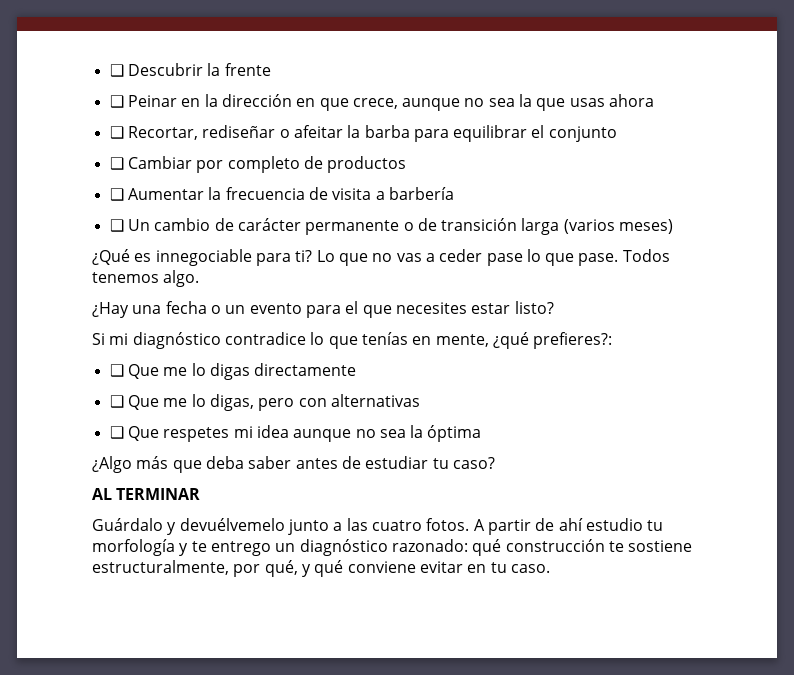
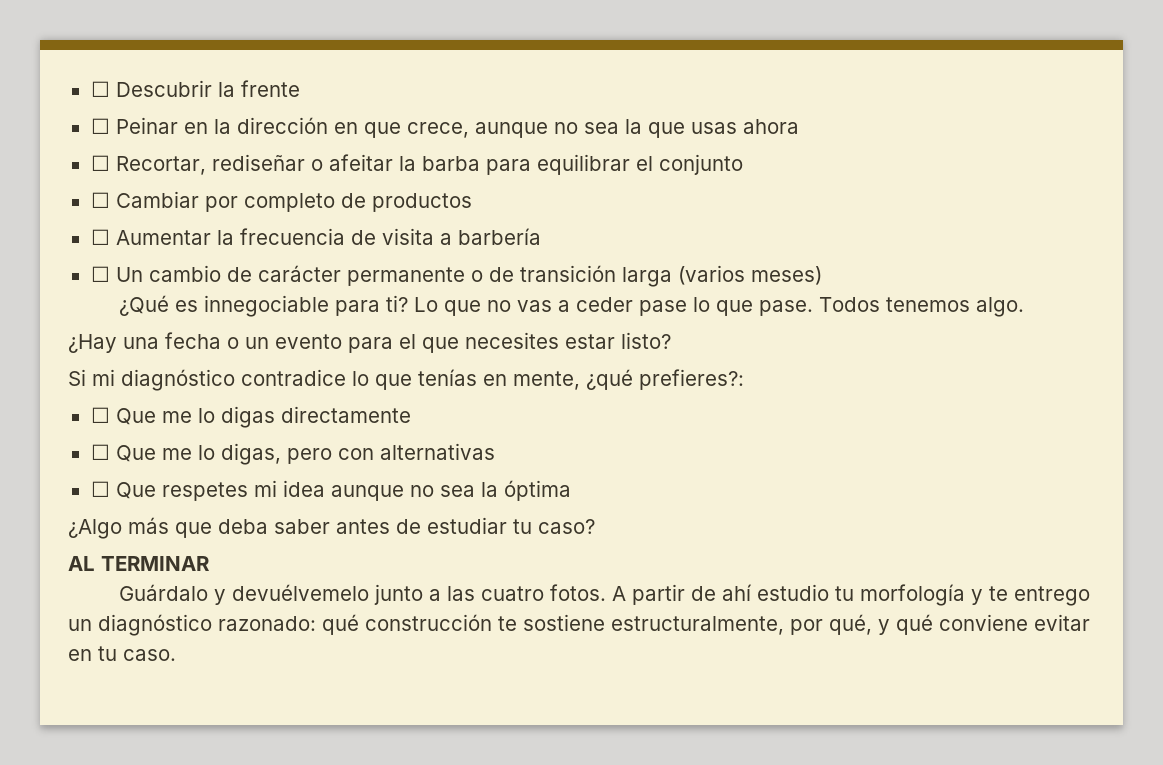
- ❑ Descubrir la frente
+ ☐ Descubrir la frente
- ❑ Peinar en la dirección en que crece, aunque no sea la que usas ahora
+ ☐ Peinar en la dirección en que crece, aunque no sea la que usas ahora
- ❑ Recortar, rediseñar o afeitar la barba para equilibrar el conjunto
+ ☐ Recortar, rediseñar o afeitar la barba para equilibrar el conjunto
- ❑ Cambiar por completo de productos
+ ☐ Cambiar por completo de productos
- ❑ Aumentar la frecuencia de visita a barbería
+ ☐ Aumentar la frecuencia de visita a barbería
- ❑ Un cambio de carácter permanente o de transición larga (varios meses)
+ ☐ Un cambio de carácter permanente o de transición larga (varios meses)
- ❑ Que me lo digas directamente
+ ☐ Que me lo digas directamente
- ❑ Que me lo digas, pero con alternativas
+ ☐ Que me lo digas, pero con alternativas
- ❑ Que respetes mi idea aunque no sea la óptima
+ ☐ Que respetes mi idea aunque no sea la óptima

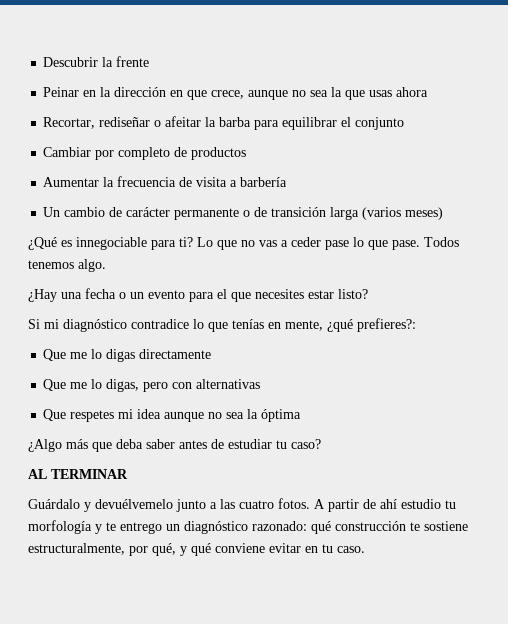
- ☐ Descubrir la frente
+ Descubrir la frente
- ☐ Peinar en la dirección en que crece, aunque no sea la que usas ahora
+ Peinar en la dirección en que crece, aunque no sea la que usas ahora
- ☐ Recortar, rediseñar o afeitar la barba para equilibrar el conjunto
+ Recortar, rediseñar o afeitar la barba para equilibrar el conjunto
- ☐ Cambiar por completo de productos
+ Cambiar por completo de productos
- ☐ Aumentar la frecuencia de visita a barbería
+ Aumentar la frecuencia de visita a barbería
- ☐ Un cambio de carácter permanente o de transición larga (varios meses)
+ Un cambio de carácter permanente o de transición larga (varios meses)
- ☐ Que me lo digas directamente
+ Que me lo digas directamente
- ☐ Que me lo digas, pero con alternativas
+ Que me lo digas, pero con alternativas
- ☐ Que respetes mi idea aunque no sea la óptima
+ Que respetes mi idea aunque no sea la óptima

